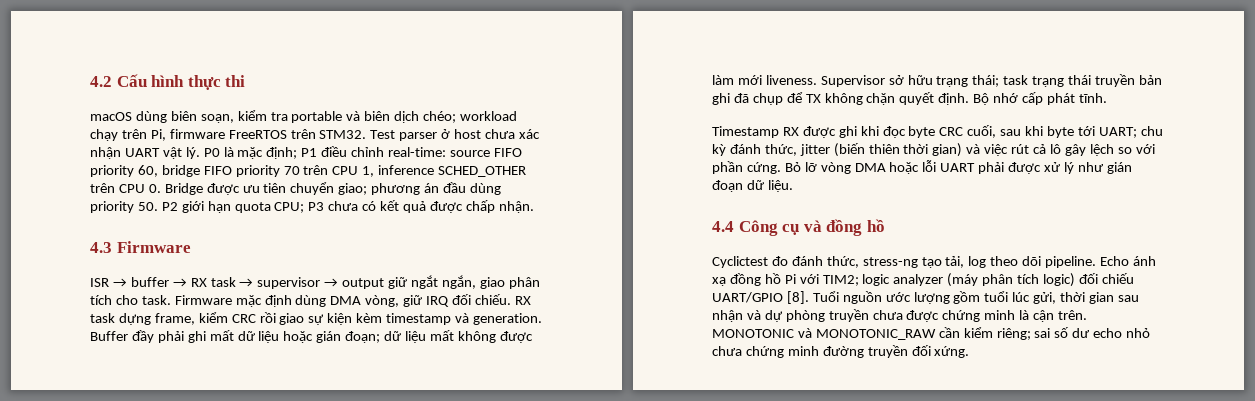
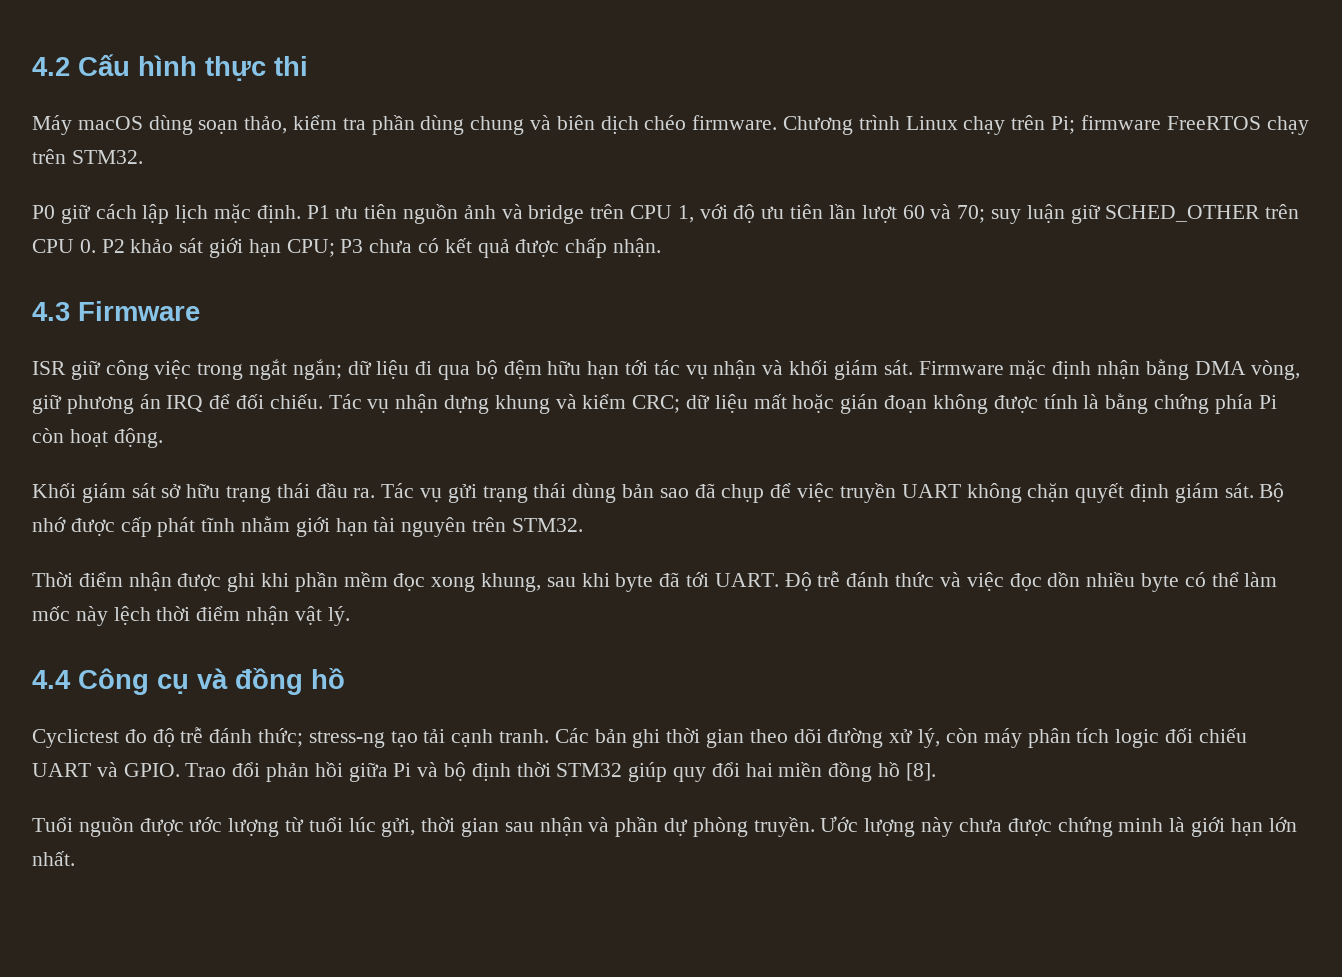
- macOS dùng biên soạn, kiểm tra portable và biên dịch chéo; workload chạy trên Pi, firmware FreeRTOS trên STM32. Test parser ở host chưa xác nhận UART vật lý. P0 là mặc định; P1 điều chỉnh real-time: source FIFO priority 60, bridge FIFO priority 70 trên CPU 1, inference SCHED_OTHER trên CPU 0. Bridge được ưu tiên chuyển giao; phương án đầu dùng priority 50. P2 giới hạn quota CPU; P3 chưa có kết quả được chấp nhận.
+ Máy macOS dùng soạn thảo, kiểm tra phần dùng chung và biên dịch chéo firmware. Chương trình Linux chạy trên Pi; firmware FreeRTOS chạy trên STM32.
+ P0 giữ cách lập lịch mặc định. P1 ưu tiên nguồn ảnh và bridge trên CPU 1, với độ ưu tiên lần lượt 60 và 70; suy luận giữ SCHED_OTHER trên CPU 0. P2 khảo sát giới hạn CPU; P3 chưa có kết quả được chấp nhận.
- ISR → buffer → RX task → supervisor → output giữ ngắt ngắn, giao phân tích cho task.
+ ISR giữ công việc trong ngắt ngắn; dữ liệu đi qua bộ đệm hữu hạn tới tác vụ nhận và khối giám sát.
- Firmware mặc định dùng DMA vòng, giữ IRQ đối chiếu. RX task dựng frame, kiểm CRC rồi giao sự kiện kèm timestamp và generation. Buffer đầy phải ghi mất dữ liệu hoặc gián đoạn; dữ liệu mất không được làm mới liveness. Supervisor sở hữu trạng thái; task trạng thái truyền bản ghi đã chụp để TX không chặn quyết định.
+ Firmware mặc định nhận bằng DMA vòng, giữ phương án IRQ để đối chiếu. Tác vụ nhận dựng khung và kiểm CRC; dữ liệu mất hoặc gián đoạn không được tính là bằng chứng phía Pi còn hoạt động.
+ Khối giám sát sở hữu trạng thái đầu ra. Tác vụ gửi trạng thái dùng bản sao đã chụp để việc truyền UART không chặn quyết định giám sát.
- Bộ nhớ cấp phát tĩnh.
- Timestamp RX được ghi khi đọc byte CRC cuối, sau khi byte tới UART; chu kỳ đánh thức, jitter (biến thiên thời gian) và việc rút cả lô gây lệch so với phần cứng. Bỏ lỡ vòng DMA hoặc lỗi UART phải được xử lý như gián đoạn dữ liệu.
+ Bộ nhớ được cấp phát tĩnh nhằm giới hạn tài nguyên trên STM32.
+ Thời điểm nhận được ghi khi phần mềm đọc xong khung, sau khi byte đã tới UART. Độ trễ đánh thức và việc đọc dồn nhiều byte có thể làm mốc này lệch thời điểm nhận vật lý.
- Cyclictest đo đánh thức, stress-ng tạo tải, log theo dõi pipeline. Echo ánh xạ đồng hồ Pi với TIM2; logic analyzer (máy phân tích logic) đối chiếu UART/GPIO [8]. Tuổi nguồn ước lượng gồm tuổi lúc gửi, thời gian sau nhận và dự phòng truyền chưa được chứng minh là cận trên. MONOTONIC và MONOTONIC_RAW cần kiểm riêng; sai số dư echo nhỏ chưa chứng minh đường truyền đối xứng.
+ Cyclictest đo độ trễ đánh thức; stress-ng tạo tải cạnh tranh. Các bản ghi thời gian theo dõi đường xử lý, còn máy phân tích logic đối chiếu UART và GPIO. Trao đổi phản hồi giữa Pi và bộ định thời STM32 giúp quy đổi hai miền đồng hồ [8].
+ Tuổi nguồn được ước lượng từ tuổi lúc gửi, thời gian sau nhận và phần dự phòng truyền. Ước lượng này chưa được chứng minh là giới hạn lớn nhất.

